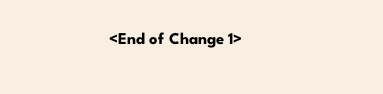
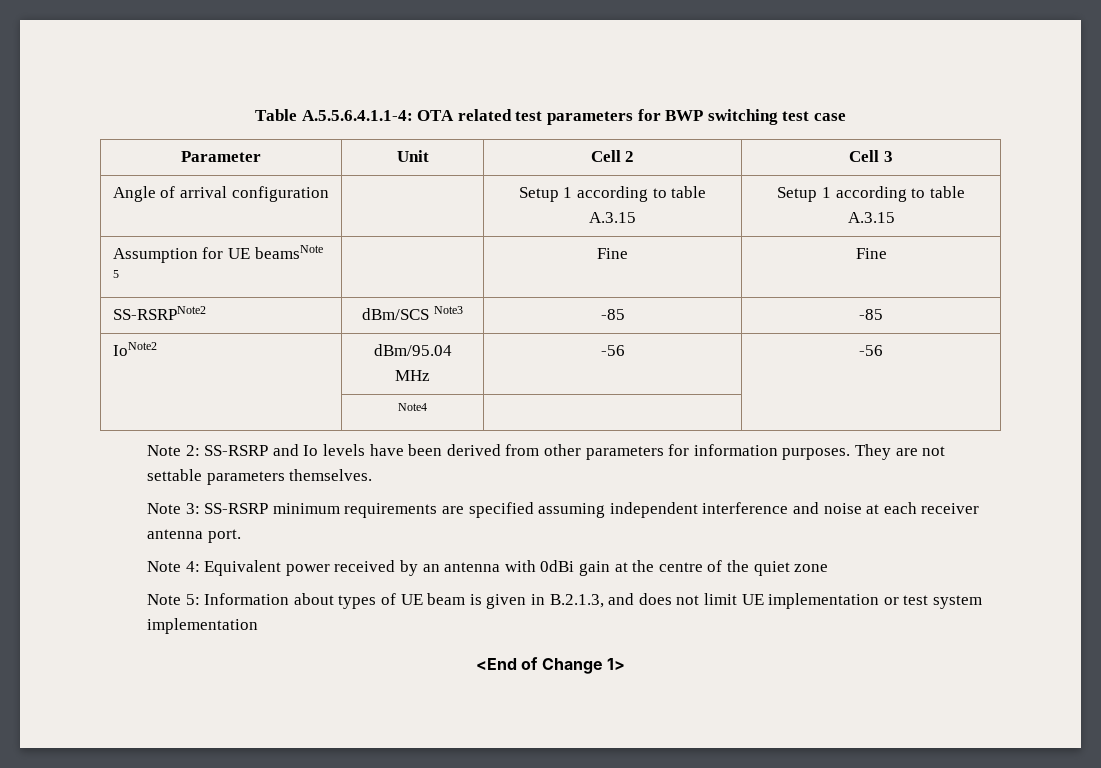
+ Table A.5.5.6.4.1.1-4: OTA related test parameters for BWP switching test case
+ Parameter | Unit | Cell 2 | Cell 3
+ Angle of arrival configuration | | Setup 1 according to table A.3.15 | Setup 1 according to table A.3.15
+ Assumption for UE beamsNote 5 | | Fine | Fine
+ SS-RSRPNote2 | dBm/SCS Note3 | -85 | -85
+ IoNote2 | dBm/95.04 MHz | -56 | -56
+ | Note4 | |
+ Note 2: SS-RSRP and Io levels have been derived from other parameters for information purposes. They are not settable parameters themselves.
+ Note 3: SS-RSRP minimum requirements are specified assuming independent interference and noise at each receiver antenna port.
+ Note 4: Equivalent power received by an antenna with 0dBi gain at the centre of the quiet zone
+ Note 5: Information about types of UE beam is given in B.2.1.3, and does not limit UE implementation or test system implementation

